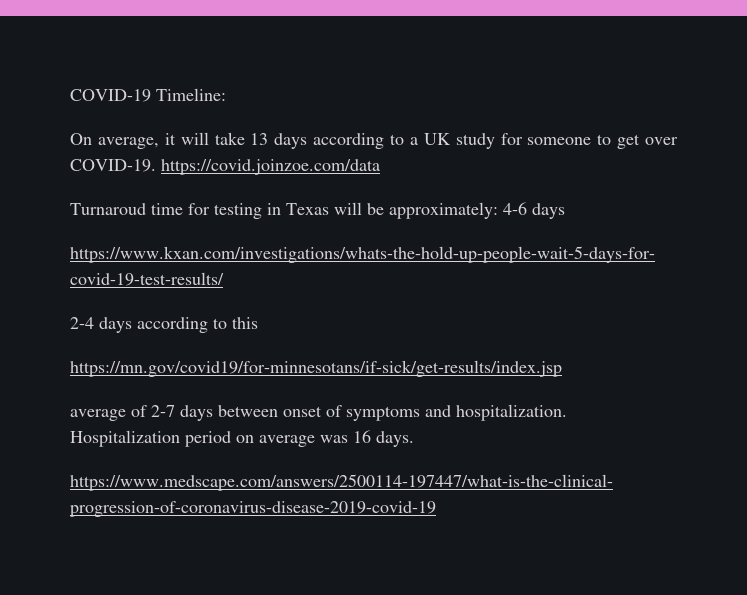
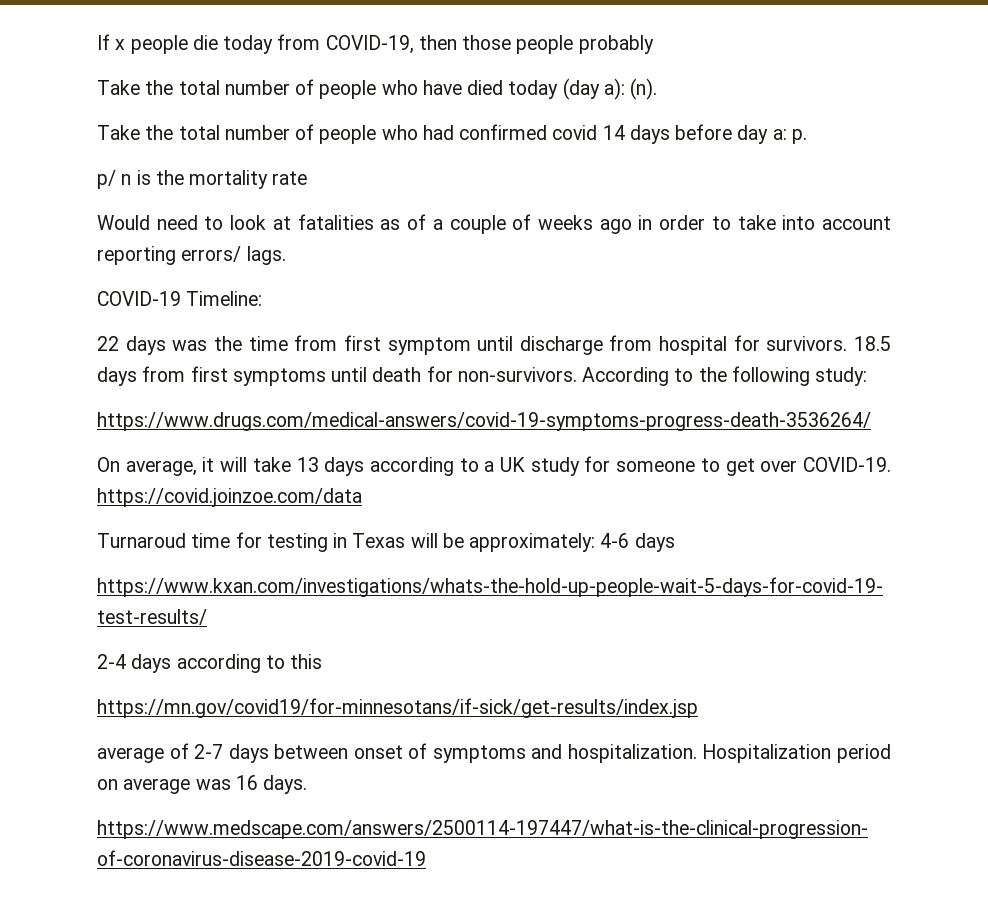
+ If x people die today from COVID-19, then those people probably
+ Take the total number of people who have died today (day a): (n).
+ Take the total number of people who had confirmed covid 14 days before day a: p.
+ p/ n is the mortality rate
+ Would need to look at fatalities as of a couple of weeks ago in order to take into account reporting errors/ lags.
  COVID-19 Timeline:
+ 22 days was the time from first symptom until discharge from hospital for survivors. 18.5 days from first symptoms until death for non-survivors. According to the following study:
+ https://www.drugs.com/medical-answers/covid-19-symptoms-progress-death-3536264/

